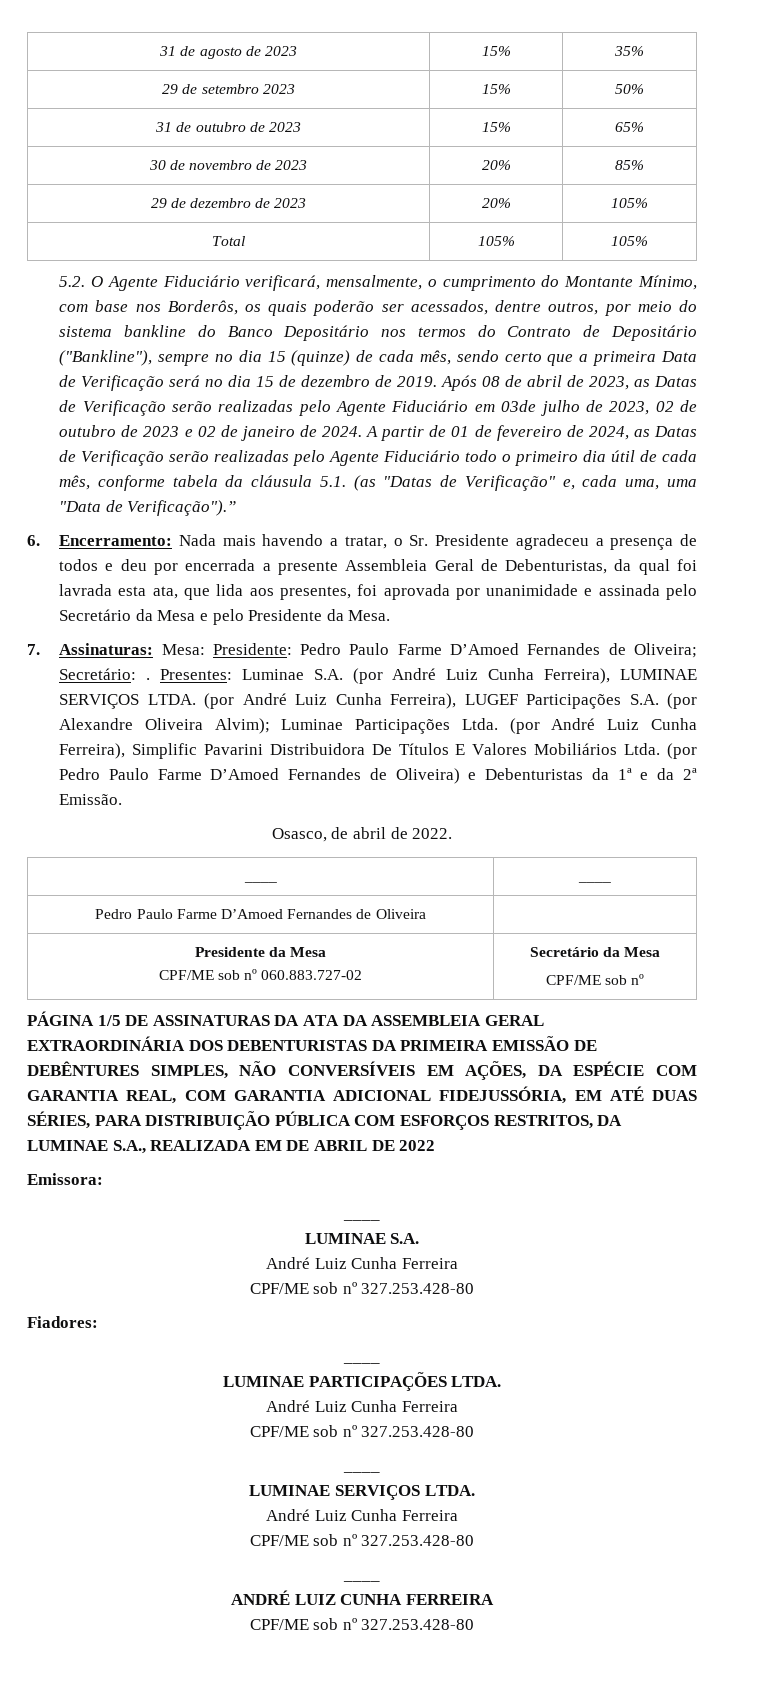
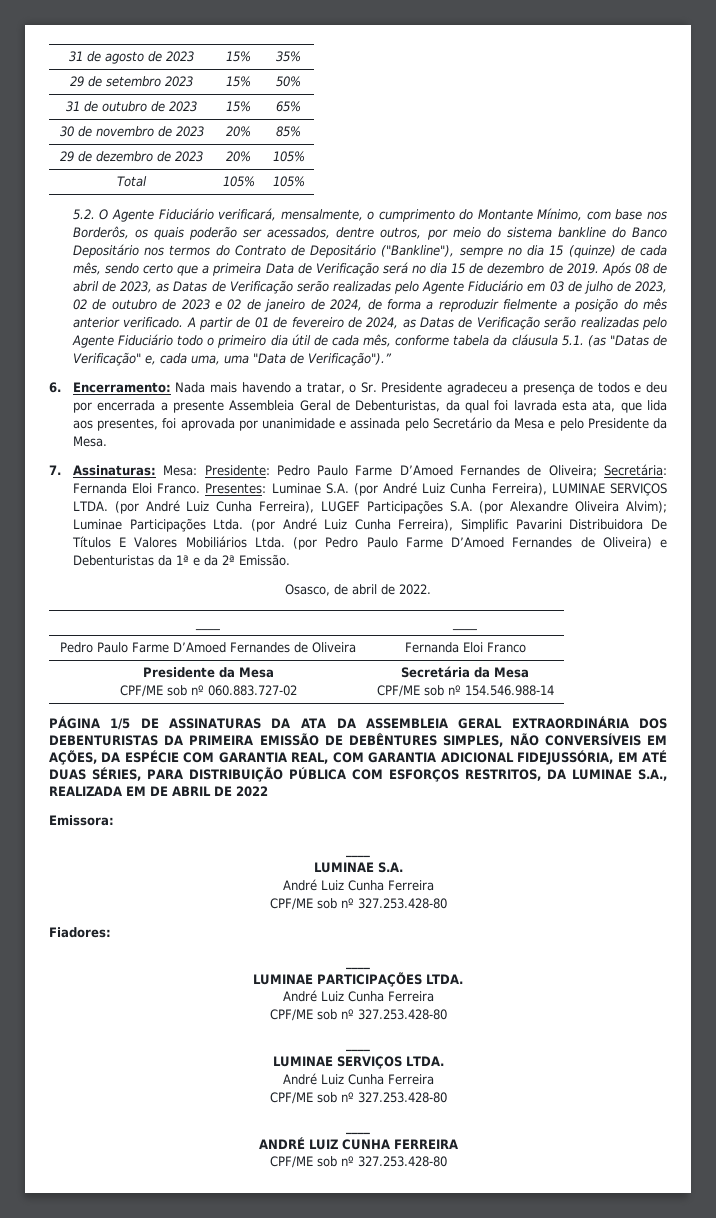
- Após 08 de abril de 2023, as Datas de Verificação serão realizadas pelo Agente Fiduciário em 03de julho de 2023, 02 de outubro de 2023 e 02 de janeiro de 2024.
+ Após 08 de abril de 2023, as Datas de Verificação serão realizadas pelo Agente Fiduciário em 03 de julho de 2023, 02 de outubro de 2023 e 02 de janeiro de 2024, de forma a reproduzir fielmente a posição do mês anterior verificado.
- 7. Assinaturas: Mesa: Presidente: Pedro Paulo Farme D’Amoed Fernandes de Oliveira; Secretário: .
+ 7. Assinaturas: Mesa: Presidente: Pedro Paulo Farme D’Amoed Fernandes de Oliveira; Secretária: Fernanda Eloi Franco.
- Pedro Paulo Farme D’Amoed Fernandes de Oliveira |
+ Pedro Paulo Farme D’Amoed Fernandes de Oliveira | Fernanda Eloi Franco
  Presidente da Mesa
- CPF/ME sob nº 060.883.727-02 | Secretário da Mesa
- CPF/ME sob nº
+ CPF/ME sob nº 060.883.727-02 | Secretária da Mesa
+ CPF/ME sob nº 154.546.988-14

